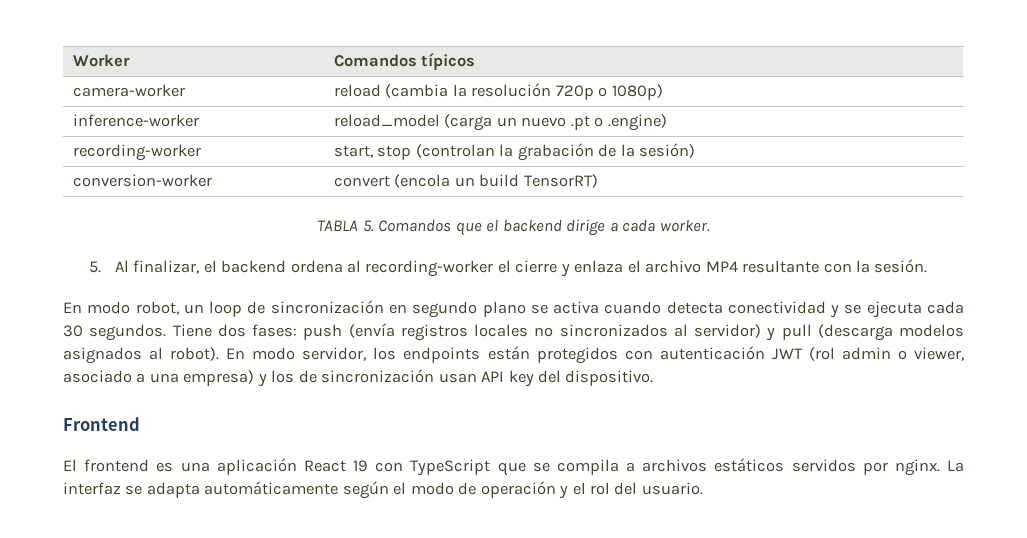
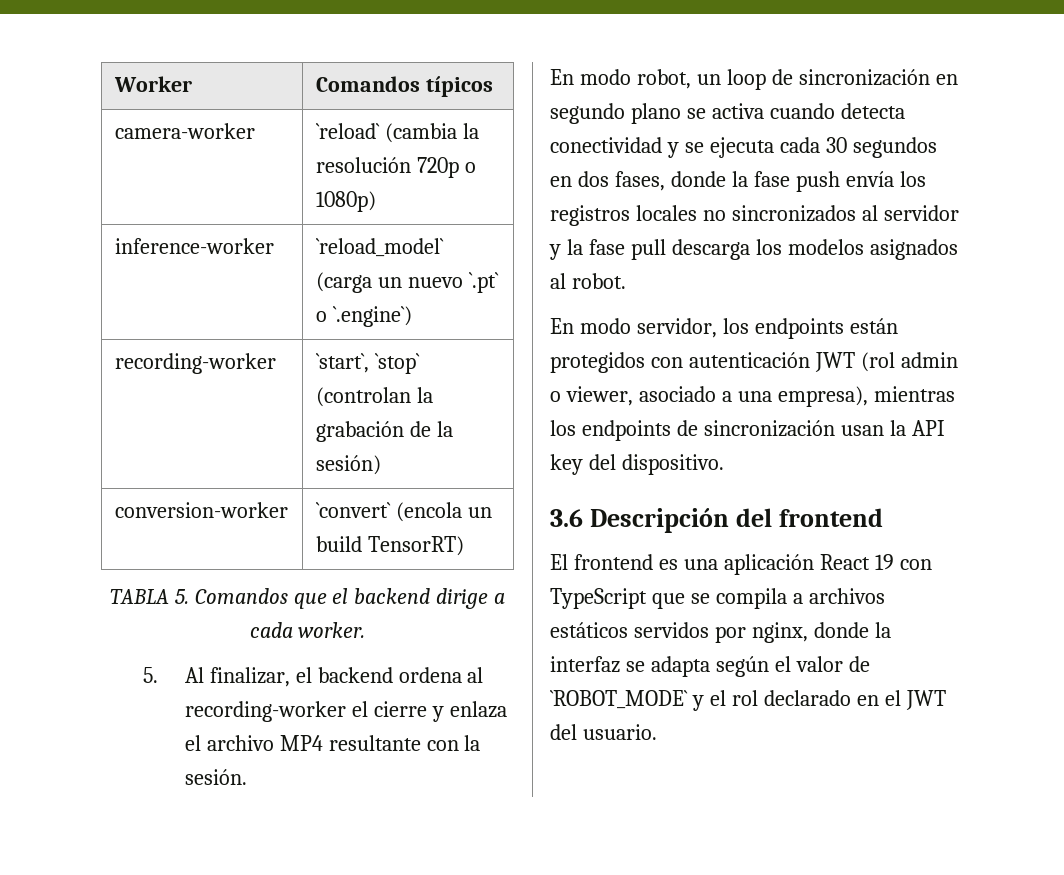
- camera-worker | reload (cambia la resolución 720p o 1080p)
+ camera-worker | `reload` (cambia la resolución 720p o 1080p)
- inference-worker | reload_model (carga un nuevo .pt o .engine)
+ inference-worker | `reload_model` (carga un nuevo `.pt` o `.engine`)
- recording-worker | start, stop (controlan la grabación de la sesión)
+ recording-worker | `start`, `stop` (controlan la grabación de la sesión)
- conversion-worker | convert (encola un build TensorRT)
+ conversion-worker | `convert` (encola un build TensorRT)
- En modo robot, un loop de sincronización en segundo plano se activa cuando detecta conectividad y se ejecuta cada 30 segundos. Tiene dos fases: push (envía registros locales no sincronizados al servidor) y pull (descarga modelos asignados al robot). En modo servidor, los endpoints están protegidos con autenticación JWT (rol admin o viewer, asociado a una empresa) y los de sincronización usan API key del dispositivo.
+ En modo robot, un loop de sincronización en segundo plano se activa cuando detecta conectividad y se ejecuta cada 30 segundos en dos fases, donde la fase push envía los registros locales no sincronizados al servidor y la fase pull descarga los modelos asignados al robot.
+ En modo servidor, los endpoints están protegidos con autenticación JWT (rol admin o viewer, asociado a una empresa), mientras los endpoints de sincronización usan la API key del dispositivo.
- Frontend
+ 3.6 Descripción del frontend
- El frontend es una aplicación React 19 con TypeScript que se compila a archivos estáticos servidos por nginx. La interfaz se adapta automáticamente según el modo de operación y el rol del usuario.
+ El frontend es una aplicación React 19 con TypeScript que se compila a archivos estáticos servidos por nginx, donde la interfaz se adapta según el valor de `ROBOT_MODE` y el rol declarado en el JWT del usuario.

